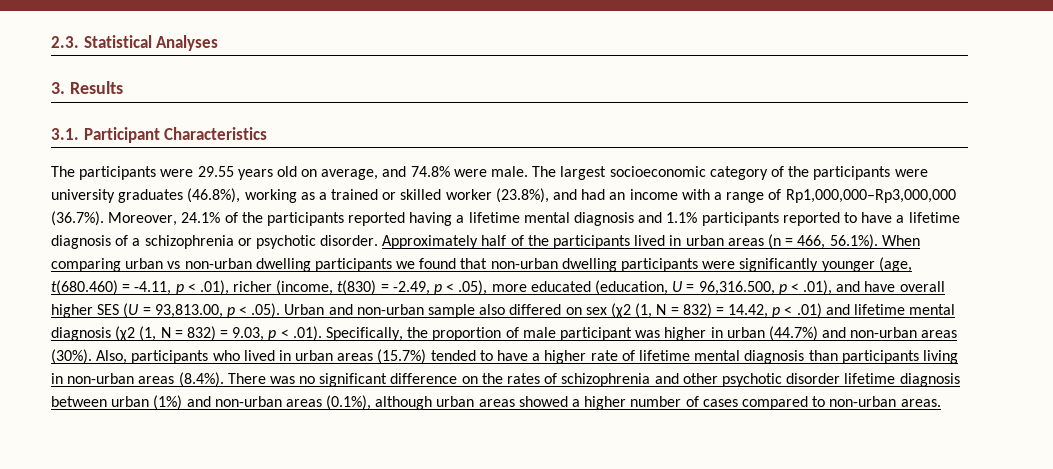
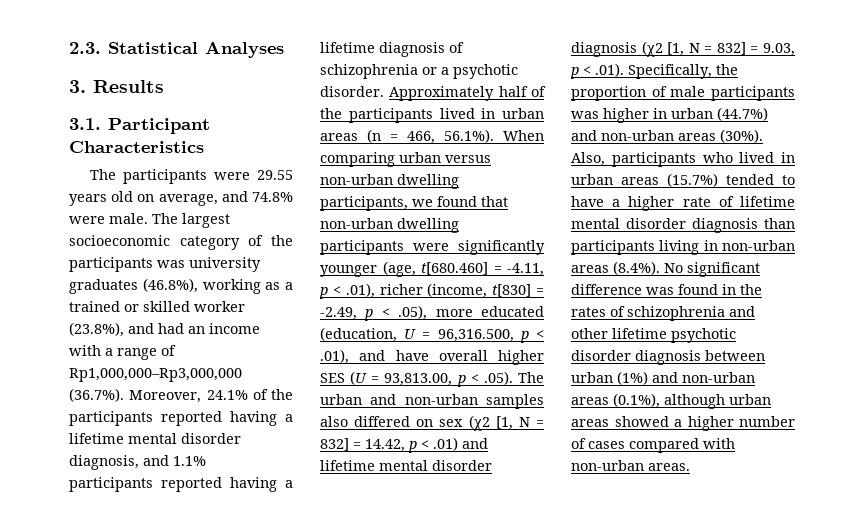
- The largest socioeconomic category of the participants were university graduates (46.8%), working as a trained or skilled worker (23.8%), and had an income with a range of Rp1,000,000–Rp3,000,000 (36.7%). Moreover, 24.1% of the participants reported having a lifetime mental diagnosis and 1.1% participants reported to have a lifetime diagnosis of a schizophrenia or psychotic disorder.
+ The largest socioeconomic category of the participants was university graduates (46.8%), working as a trained or skilled worker (23.8%), and had an income with a range of Rp1,000,000–Rp3,000,000 (36.7%). Moreover, 24.1% of the participants reported having a lifetime mental disorder diagnosis, and 1.1% participants reported having a lifetime diagnosis of schizophrenia or a psychotic disorder.
- Approximately half of the participants lived in urban areas (n = 466, 56.1%). When comparing urban vs non-urban dwelling participants we found that non-urban dwelling participants were significantly younger (age, t(680.460) = -4.11, p < .01), richer (income, t(830) = -2.49, p < .05), more educated (education, U = 96,316.500, p < .01), and have overall higher SES (U = 93,813.00, p < .05). Urban and non-urban sample also differed on sex (χ2 (1, N = 832) = 14.42, p < .01) and lifetime mental diagnosis (χ2 (1, N = 832) = 9.03, p < .01). Specifically, the proportion of male participant was higher in urban (44.7%) and non-urban areas (30%).
+ Approximately half of the participants lived in urban areas (n = 466, 56.1%). When comparing urban versus non-urban dwelling participants, we found that non-urban dwelling participants were significantly younger (age, t[680.460] = -4.11, p < .01), richer (income, t[830] = -2.49, p < .05), more educated (education, U = 96,316.500, p < .01), and have overall higher SES (U = 93,813.00, p < .05). The urban and non-urban samples also differed on sex (χ2 [1, N = 832] = 14.42, p < .01) and lifetime mental disorder diagnosis (χ2 [1, N = 832] = 9.03, p < .01). Specifically, the proportion of male participants was higher in urban (44.7%) and non-urban areas (30%).
- Also, participants who lived in urban areas (15.7%) tended to have a higher rate of lifetime mental diagnosis than participants living in non-urban areas (8.4%). There was no significant difference on the rates of schizophrenia and other psychotic disorder lifetime diagnosis between urban (1%) and non-urban areas (0.1%), although urban areas showed a higher number of cases compared to non-urban areas.
+ Also, participants who lived in urban areas (15.7%) tended to have a higher rate of lifetime mental disorder diagnosis than participants living in non-urban areas (8.4%). No significant difference was found in the rates of schizophrenia and other lifetime psychotic disorder diagnosis between urban (1%) and non-urban areas (0.1%), although urban areas showed a higher number of cases compared with non-urban areas.

